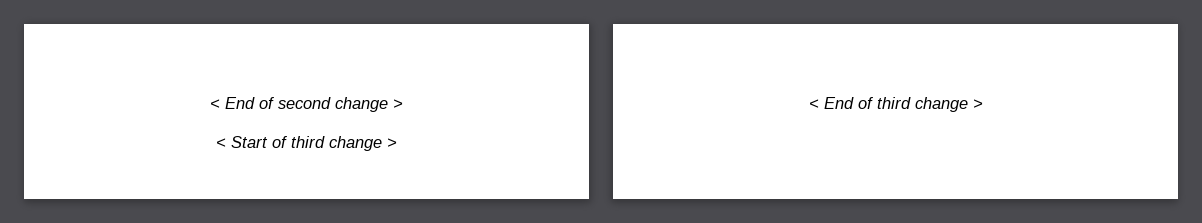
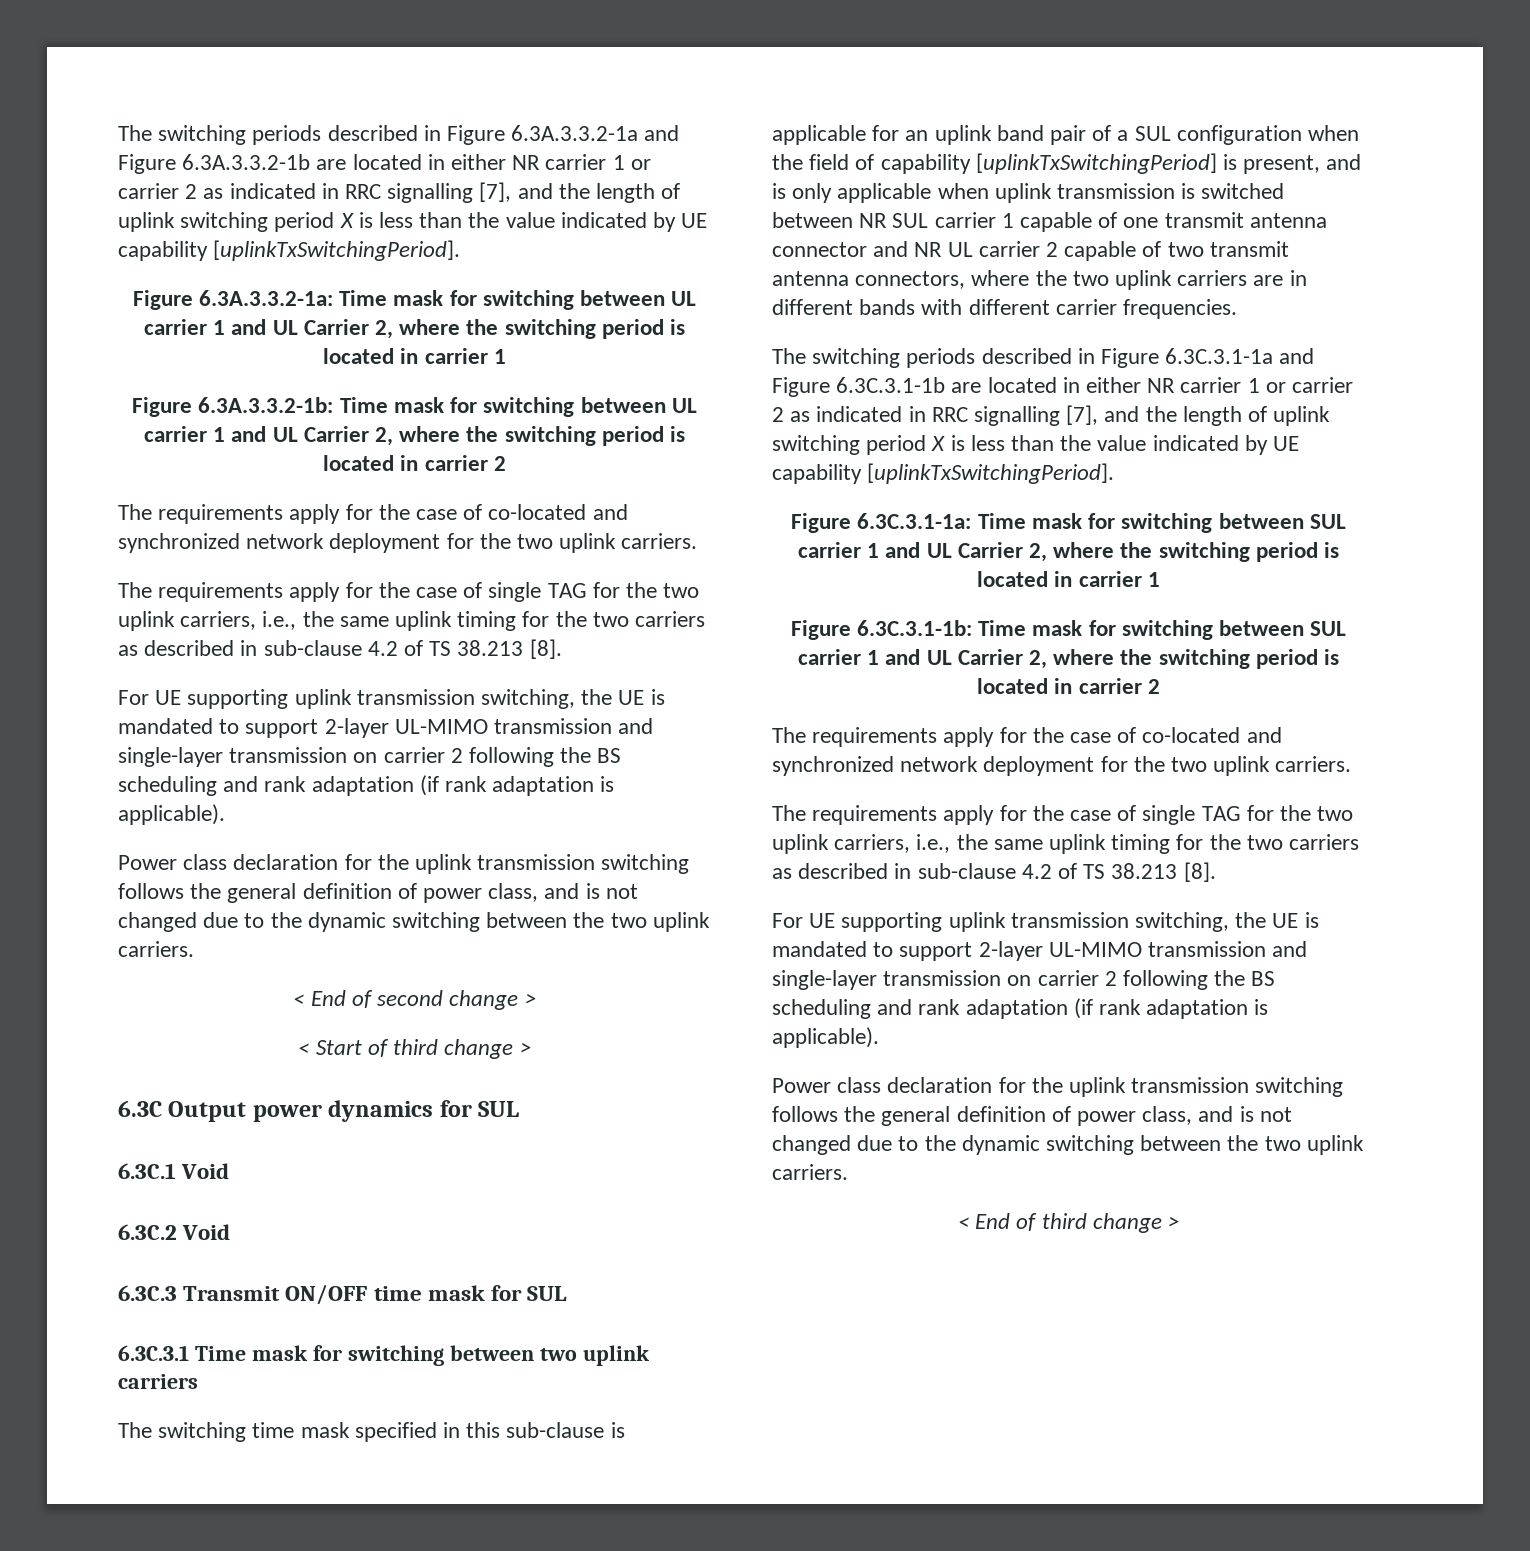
+ The switching periods described in Figure 6.3A.3.3.2-1a and Figure 6.3A.3.3.2-1b are located in either NR carrier 1 or carrier 2 as indicated in RRC signalling [7], and the length of uplink switching period X is less than the value indicated by UE capability [uplinkTxSwitchingPeriod].
+ Figure 6.3A.3.3.2-1a: Time mask for switching between UL carrier 1 and UL Carrier 2, where the switching period is located in carrier 1
+ Figure 6.3A.3.3.2-1b: Time mask for switching between UL carrier 1 and UL Carrier 2, where the switching period is located in carrier 2
+ The requirements apply for the case of co-located and synchronized network deployment for the two uplink carriers.
+ The requirements apply for the case of single TAG for the two uplink carriers, i.e., the same uplink timing for the two carriers as described in sub-clause 4.2 of TS 38.213 [8].
+ For UE supporting uplink transmission switching, the UE is mandated to support 2-layer UL-MIMO transmission and single-layer transmission on carrier 2 following the BS scheduling and rank adaptation (if rank adaptation is applicable).
+ Power class declaration for the uplink transmission switching follows the general definition of power class, and is not changed due to the dynamic switching between the two uplink carriers.
+ 6.3C Output power dynamics for SUL
+ 6.3C.1 Void
+ 6.3C.2 Void
+ 6.3C.3 Transmit ON/OFF time mask for SUL
+ 6.3C.3.1 Time mask for switching between two uplink carriers
+ The switching time mask specified in this sub-clause is applicable for an uplink band pair of a SUL configuration when the field of capability [uplinkTxSwitchingPeriod] is present, and is only applicable when uplink transmission is switched between NR SUL carrier 1 capable of one transmit antenna connector and NR UL carrier 2 capable of two transmit antenna connectors, where the two uplink carriers are in different bands with different carrier frequencies.
+ The switching periods described in Figure 6.3C.3.1-1a and Figure 6.3C.3.1-1b are located in either NR carrier 1 or carrier 2 as indicated in RRC signalling [7], and the length of uplink switching period X is less than the value indicated by UE capability [uplinkTxSwitchingPeriod].
+ Figure 6.3C.3.1-1a: Time mask for switching between SUL carrier 1 and UL Carrier 2, where the switching period is located in carrier 1
+ Figure 6.3C.3.1-1b: Time mask for switching between SUL carrier 1 and UL Carrier 2, where the switching period is located in carrier 2
+ The requirements apply for the case of co-located and synchronized network deployment for the two uplink carriers.
+ The requirements apply for the case of single TAG for the two uplink carriers, i.e., the same uplink timing for the two carriers as described in sub-clause 4.2 of TS 38.213 [8].
+ For UE supporting uplink transmission switching, the UE is mandated to support 2-layer UL-MIMO transmission and single-layer transmission on carrier 2 following the BS scheduling and rank adaptation (if rank adaptation is applicable).
+ Power class declaration for the uplink transmission switching follows the general definition of power class, and is not changed due to the dynamic switching between the two uplink carriers.

